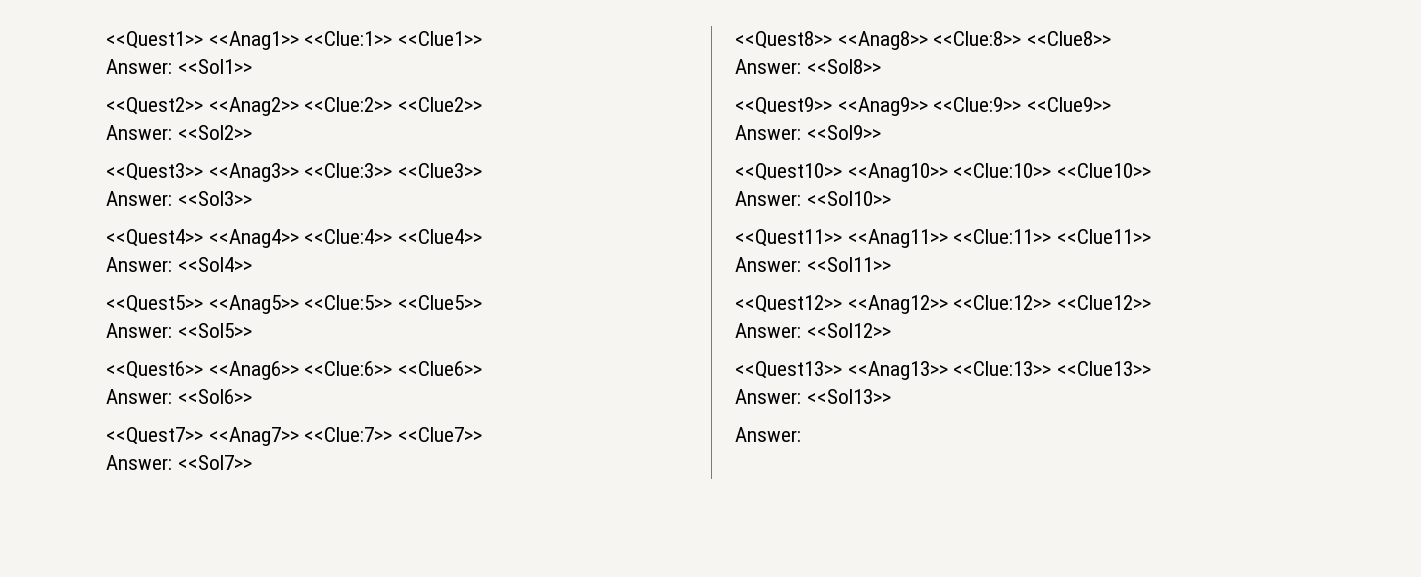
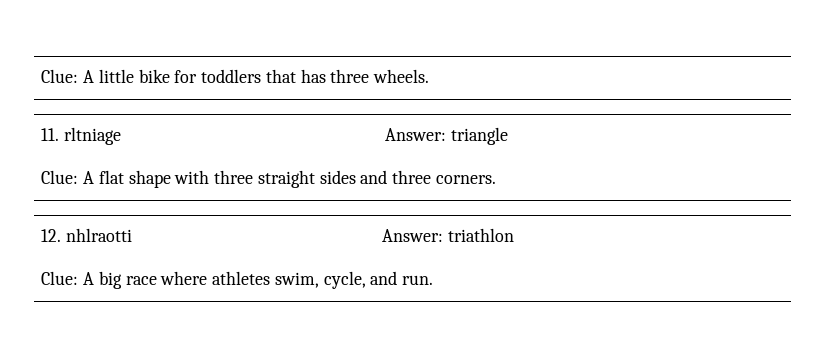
- <<Quest1>> <<Anag1>> <<Clue:1>> <<Clue1>>
- Answer: <<Sol1>>
- <<Quest2>> <<Anag2>> <<Clue:2>> <<Clue2>>
- Answer: <<Sol2>>
- <<Quest3>> <<Anag3>> <<Clue:3>> <<Clue3>>
- Answer: <<Sol3>>
- <<Quest4>> <<Anag4>> <<Clue:4>> <<Clue4>>
- Answer: <<Sol4>>
- <<Quest5>> <<Anag5>> <<Clue:5>> <<Clue5>>
- Answer: <<Sol5>>
- <<Quest6>> <<Anag6>> <<Clue:6>> <<Clue6>>
- Answer: <<Sol6>>
- <<Quest7>> <<Anag7>> <<Clue:7>> <<Clue7>>
- Answer: <<Sol7>>
- <<Quest8>> <<Anag8>> <<Clue:8>> <<Clue8>>
- Answer: <<Sol8>>
- <<Quest9>> <<Anag9>> <<Clue:9>> <<Clue9>>
- Answer: <<Sol9>>
- <<Quest10>> <<Anag10>> <<Clue:10>> <<Clue10>>
- Answer: <<Sol10>>
- <<Quest11>> <<Anag11>> <<Clue:11>> <<Clue11>>
- Answer: <<Sol11>>
- <<Quest12>> <<Anag12>> <<Clue:12>> <<Clue12>>
- Answer: <<Sol12>>
- <<Quest13>> <<Anag13>> <<Clue:13>> <<Clue13>>
- Answer: <<Sol13>>
- Answer:
+ Clue: A little bike for toddlers that has three wheels.
+ 11. rltniage | Answer: triangle
+ Clue: A flat shape with three straight sides and three corners.
+ 12. nhlraotti | Answer: triathlon
+ Clue: A big race where athletes swim, cycle, and run.

